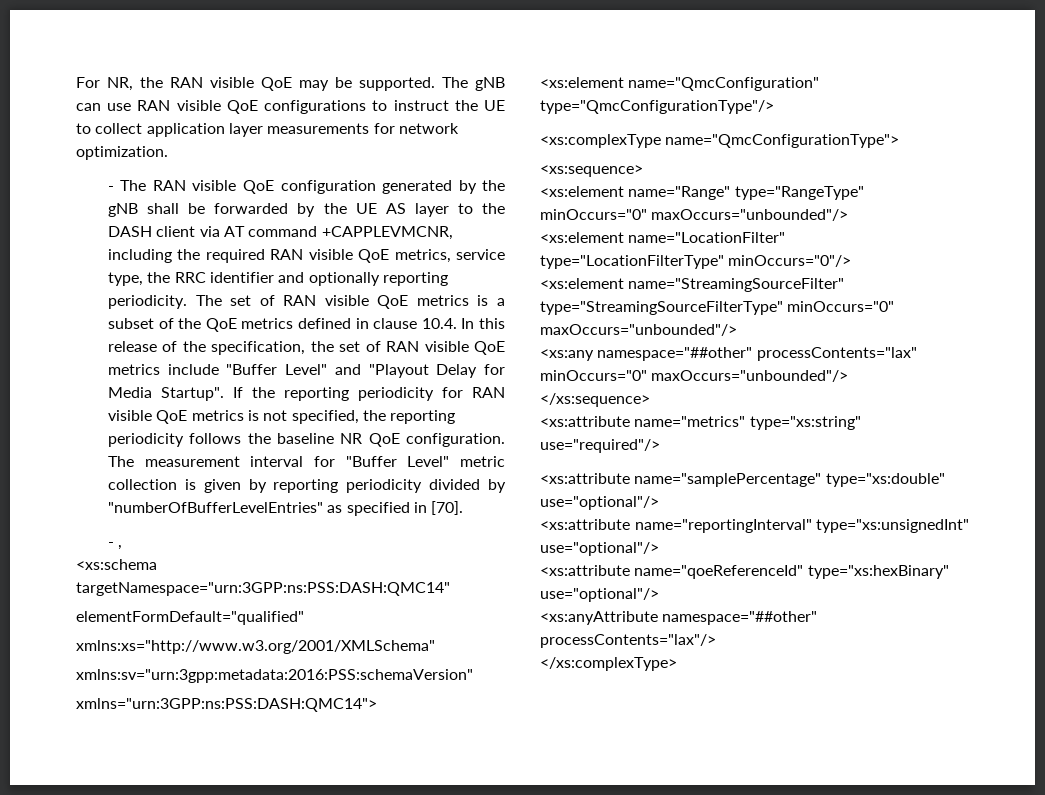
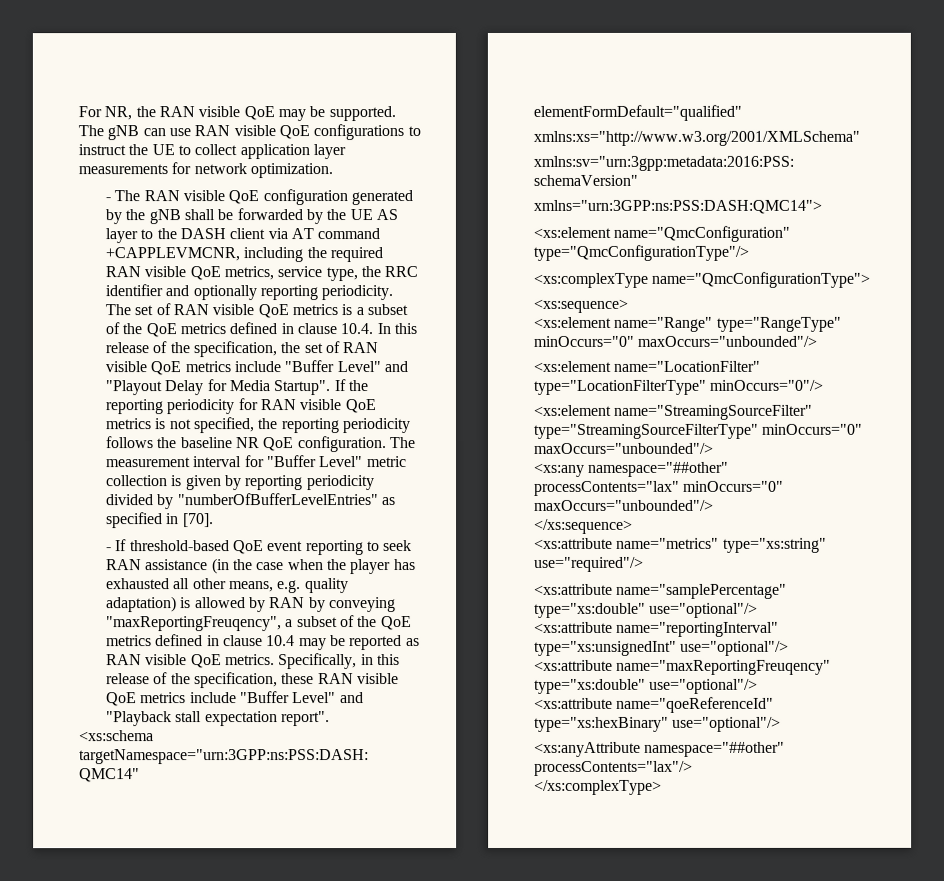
- - ,
+ - If threshold-based QoE event reporting to seek RAN assistance (in the case when the player has exhausted all other means, e.g. quality adaptation) is allowed by RAN by conveying "maxReportingFreuqency", a subset of the QoE metrics defined in clause 10.4 may be reported as RAN visible QoE metrics. Specifically, in this release of the specification, these RAN visible QoE metrics include "Buffer Level" and "Playback stall expectation report".
+ <xs:attribute name="maxReportingFreuqency" type="xs:double" use="optional"/>

